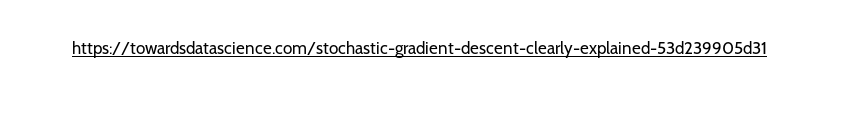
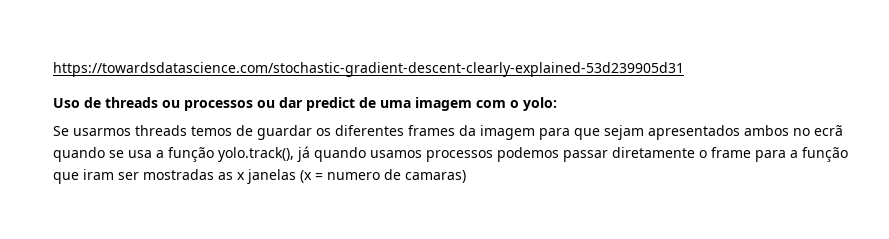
+ Uso de threads ou processos ou dar predict de uma imagem com o yolo:
+ Se usarmos threads temos de guardar os diferentes frames da imagem para que sejam apresentados ambos no ecrã quando se usa a função yolo.track(), já quando usamos processos podemos passar diretamente o frame para a função que iram ser mostradas as x janelas (x = numero de camaras)

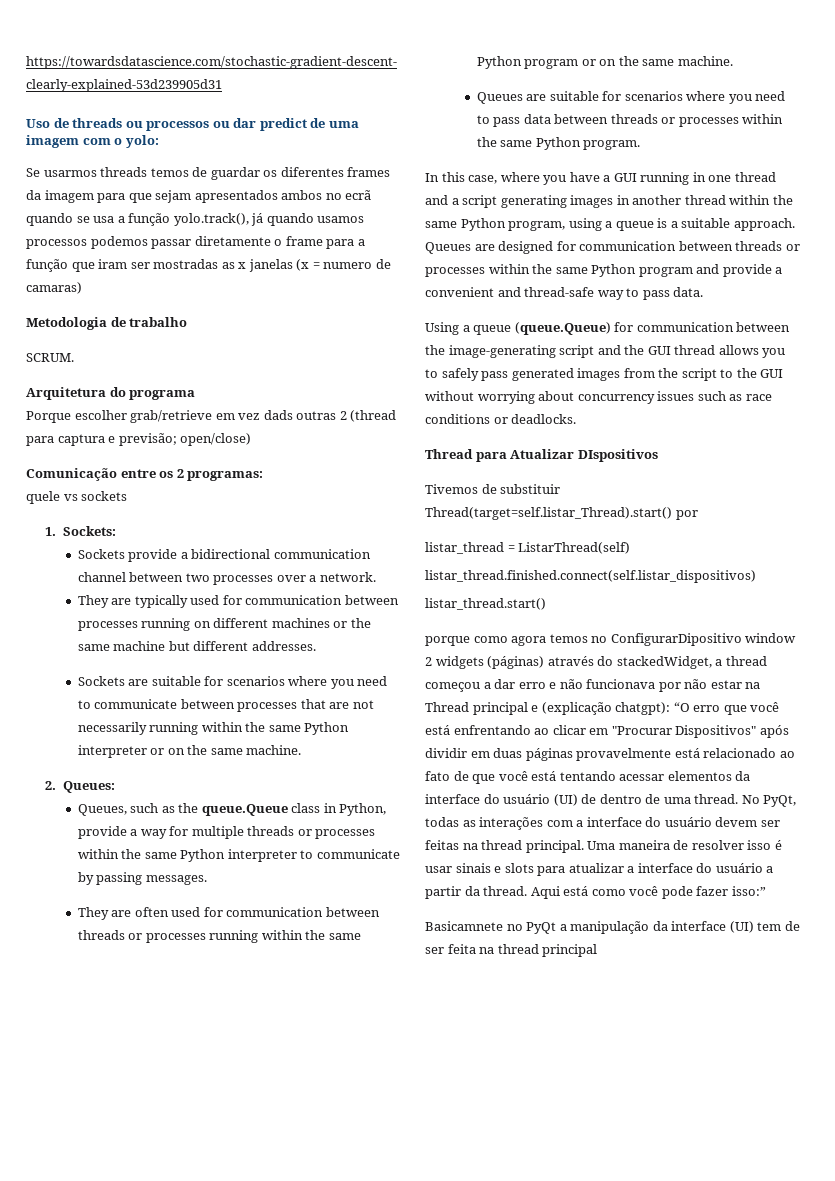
+ Metodologia de trabalho
+ SCRUM.
+ Arquitetura do programa
+ Porque escolher grab/retrieve em vez dads outras 2 (thread para captura e previsão; open/close)
+ Comunicação entre os 2 programas:
+ quele vs sockets
+ 1. Sockets:
+ Sockets provide a bidirectional communication channel between two processes over a network.
+ They are typically used for communication between processes running on different machines or the same machine but different addresses.
+ Sockets are suitable for scenarios where you need to communicate between processes that are not necessarily running within the same Python interpreter or on the same machine.
+ 2. Queues:
+ Queues, such as the queue.Queue class in Python, provide a way for multiple threads or processes within the same Python interpreter to communicate by passing messages.
+ They are often used for communication between threads or processes running within the same Python program or on the same machine.
+ Queues are suitable for scenarios where you need to pass data between threads or processes within the same Python program.
+ In this case, where you have a GUI running in one thread and a script generating images in another thread within the same Python program, using a queue is a suitable approach. Queues are designed for communication between threads or processes within the same Python program and provide a convenient and thread-safe way to pass data.
+ Using a queue (queue.Queue) for communication between the image-generating script and the GUI thread allows you to safely pass generated images from the script to the GUI without worrying about concurrency issues such as race conditions or deadlocks.
+ Thread para Atualizar DIspositivos
+ Tivemos de substituir Thread(target=self.listar_Thread).start() por
+ listar_thread = ListarThread(self)
+ listar_thread.finished.connect(self.listar_dispositivos)
+ listar_thread.start()
+ porque como agora temos no ConfigurarDipositivo window 2 widgets (páginas) através do stackedWidget, a thread começou a dar erro e não funcionava por não estar na Thread principal e (explicação chatgpt): “O erro que você está enfrentando ao clicar em "Procurar Dispositivos" após dividir em duas páginas provavelmente está relacionado ao fato de que você está tentando acessar elementos da interface do usuário (UI) de dentro de uma thread. No PyQt, todas as interações com a interface do usuário devem ser feitas na thread principal. Uma maneira de resolver isso é usar sinais e slots para atualizar a interface do usuário a partir da thread. Aqui está como você pode fazer isso:”
+ Basicamnete no PyQt a manipulação da interface (UI) tem de ser feita na thread principal

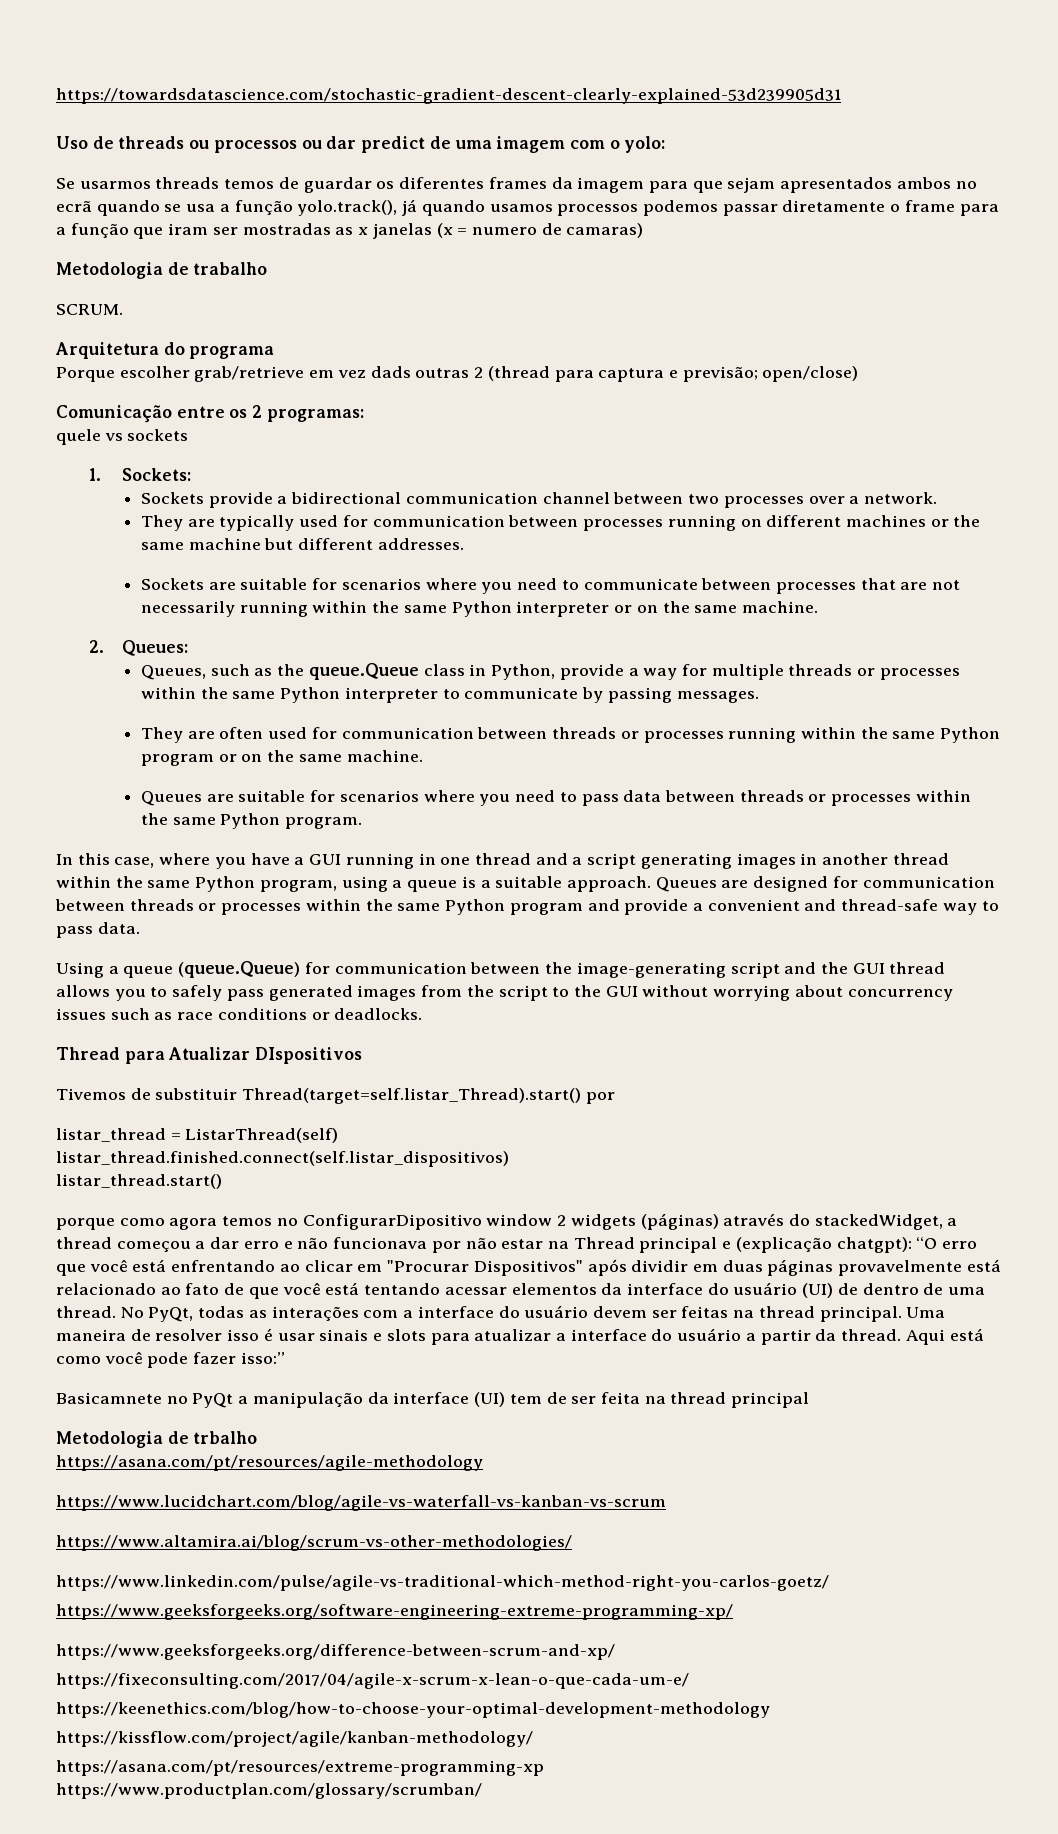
+ Metodologia de trbalho
+ https://asana.com/pt/resources/agile-methodology
+ https://www.lucidchart.com/blog/agile-vs-waterfall-vs-kanban-vs-scrum
+ https://www.altamira.ai/blog/scrum-vs-other-methodologies/
+ https://www.linkedin.com/pulse/agile-vs-traditional-which-method-right-you-carlos-goetz/
+ https://www.geeksforgeeks.org/software-engineering-extreme-programming-xp/
+ https://www.geeksforgeeks.org/difference-between-scrum-and-xp/
+ https://fixeconsulting.com/2017/04/agile-x-scrum-x-lean-o-que-cada-um-e/
+ https://keenethics.com/blog/how-to-choose-your-optimal-development-methodology
+ https://kissflow.com/project/agile/kanban-methodology/
+ https://asana.com/pt/resources/extreme-programming-xp
+ https://www.productplan.com/glossary/scrumban/

